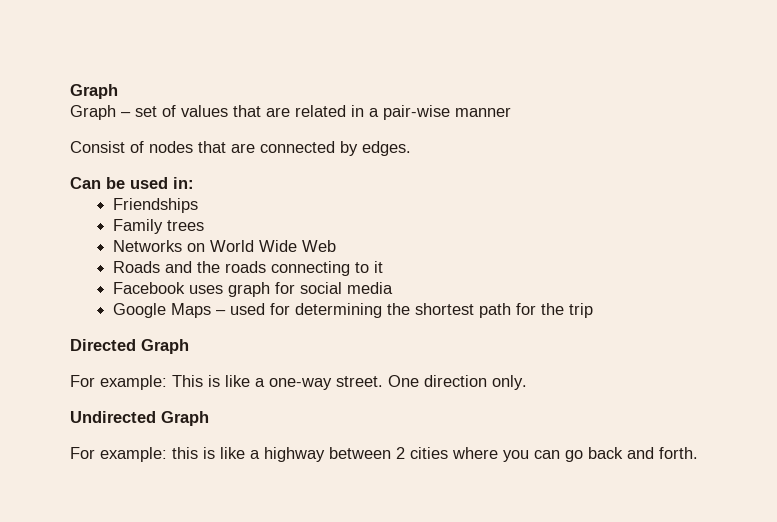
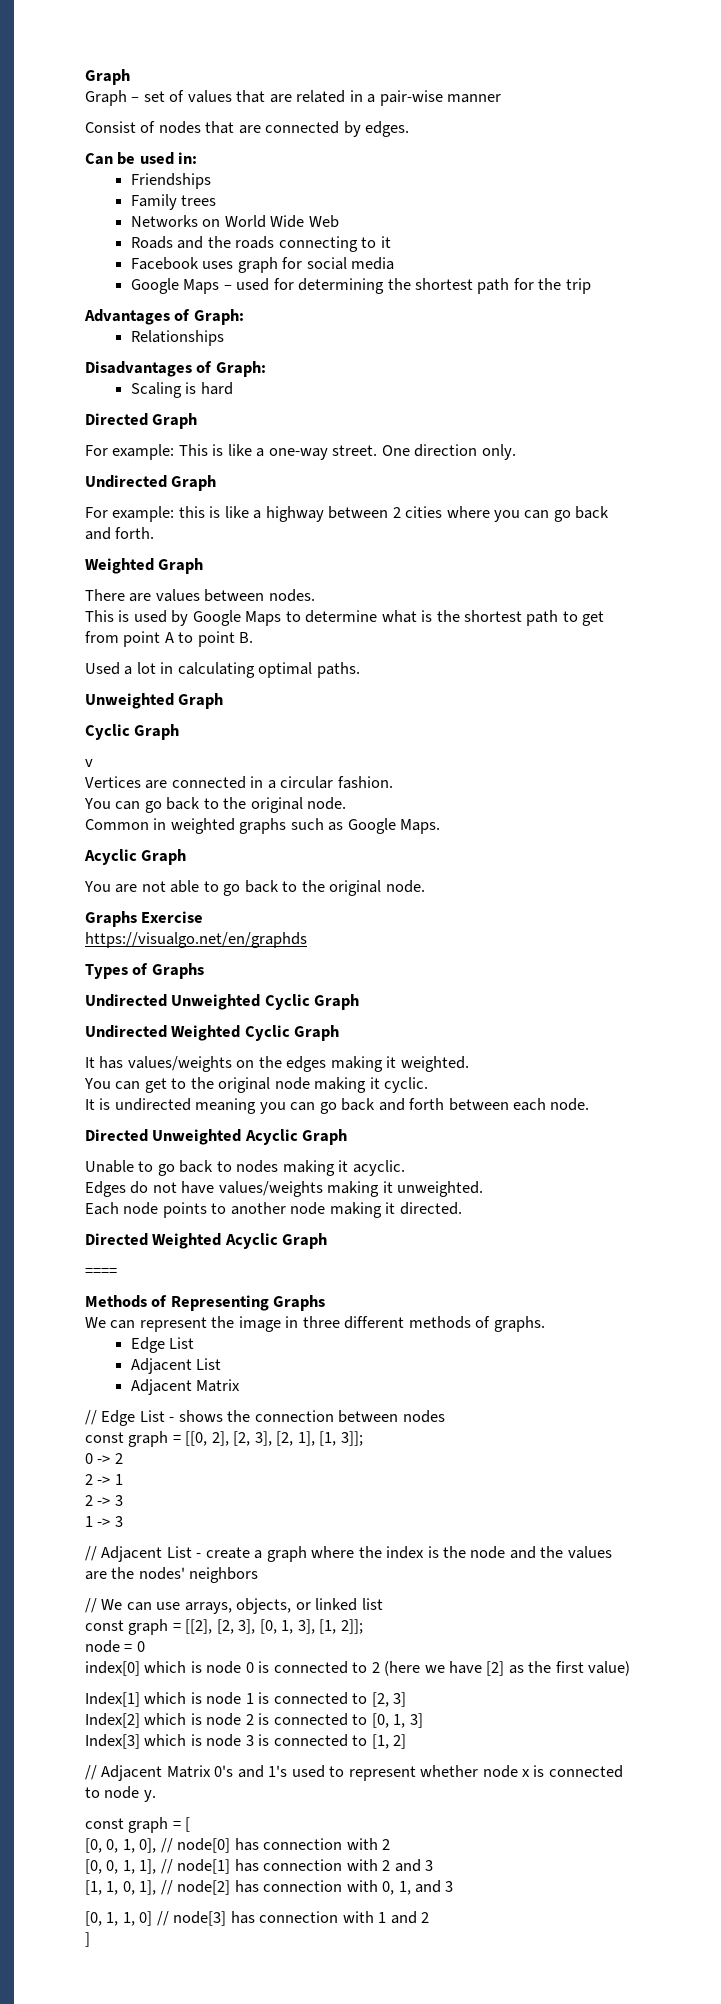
+ Advantages of Graph:
+ Relationships
+ Disadvantages of Graph:
+ Scaling is hard
+ Weighted Graph
+ There are values between nodes.
+ This is used by Google Maps to determine what is the shortest path to get from point A to point B.
+ Used a lot in calculating optimal paths.
+ Unweighted Graph
+ Cyclic Graph
+ v
+ Vertices are connected in a circular fashion.
+ You can go back to the original node.
+ Common in weighted graphs such as Google Maps.
+ Acyclic Graph
+ You are not able to go back to the original node.
+ Graphs Exercise
+ https://visualgo.net/en/graphds
+ Types of Graphs
+ Undirected Unweighted Cyclic Graph
+ Undirected Weighted Cyclic Graph
+ It has values/weights on the edges making it weighted.
+ You can get to the original node making it cyclic.
+ It is undirected meaning you can go back and forth between each node.
+ Directed Unweighted Acyclic Graph
+ Unable to go back to nodes making it acyclic.
+ Edges do not have values/weights making it unweighted.
+ Each node points to another node making it directed.
+ Directed Weighted Acyclic Graph
+ ====
+ Methods of Representing Graphs
+ We can represent the image in three different methods of graphs.
+ Edge List
+ Adjacent List
+ Adjacent Matrix
+ // Edge List - shows the connection between nodes
+ const graph = [[0, 2], [2, 3], [2, 1], [1, 3]];
+ 0 -> 2
+ 2 -> 1
+ 2 -> 3
+ 1 -> 3
+ // Adjacent List - create a graph where the index is the node and the values are the nodes' neighbors
+ // We can use arrays, objects, or linked list
+ const graph = [[2], [2, 3], [0, 1, 3], [1, 2]];
+ node = 0
+ index[0] which is node 0 is connected to 2 (here we have [2] as the first value)
+ Index[1] which is node 1 is connected to [2, 3]
+ Index[2] which is node 2 is connected to [0, 1, 3]
+ Index[3] which is node 3 is connected to [1, 2]
+ // Adjacent Matrix 0's and 1's used to represent whether node x is connected to node y.
+ const graph = [
+ [0, 0, 1, 0], // node[0] has connection with 2
+ [0, 0, 1, 1], // node[1] has connection with 2 and 3
+ [1, 1, 0, 1], // node[2] has connection with 0, 1, and 3
+ [0, 1, 1, 0] // node[3] has connection with 1 and 2
+ ]

